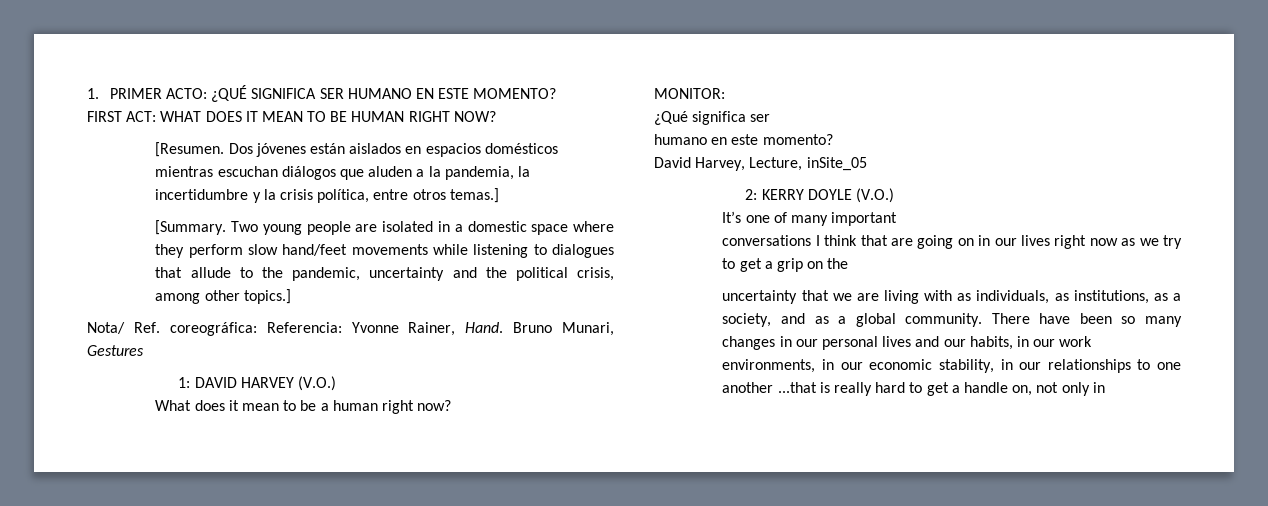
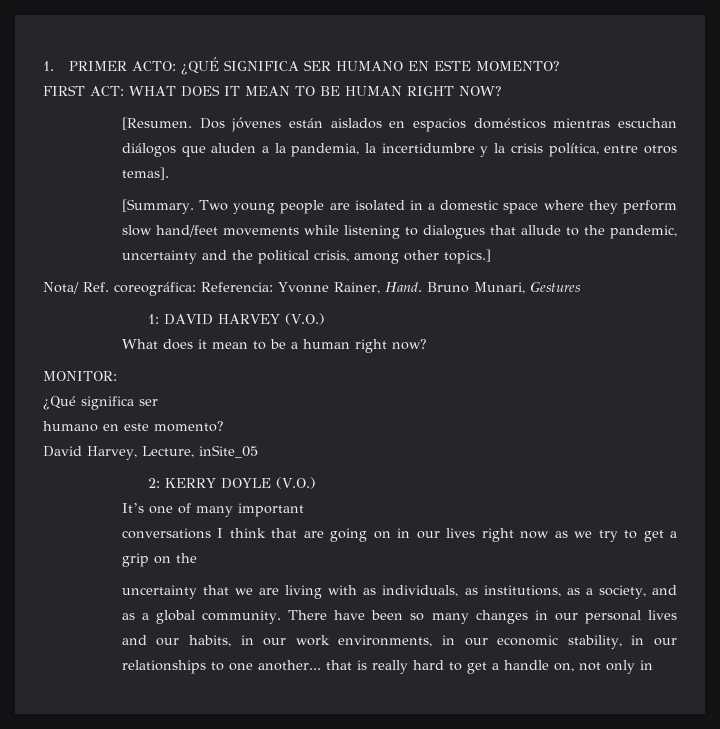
- Dos jóvenes están aislados en espacios domésticos mientras escuchan diálogos que aluden a la pandemia, la incertidumbre y la crisis política, entre otros temas.]
+ Dos jóvenes están aislados en espacios domésticos mientras escuchan diálogos que aluden a la pandemia, la incertidumbre y la crisis política, entre otros temas].
- There have been so many changes in our personal lives and our habits, in our work environments, in our economic stability, in our relationships to one another ...that is really hard to get a handle on, not only in
+ There have been so many changes in our personal lives and our habits, in our work environments, in our economic stability, in our relationships to one another... that is really hard to get a handle on, not only in

